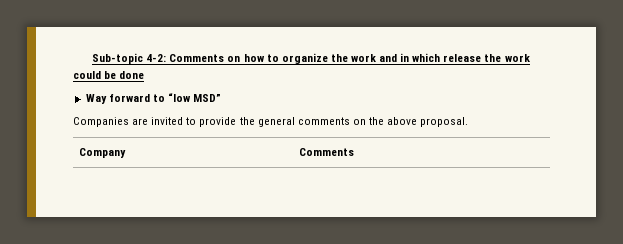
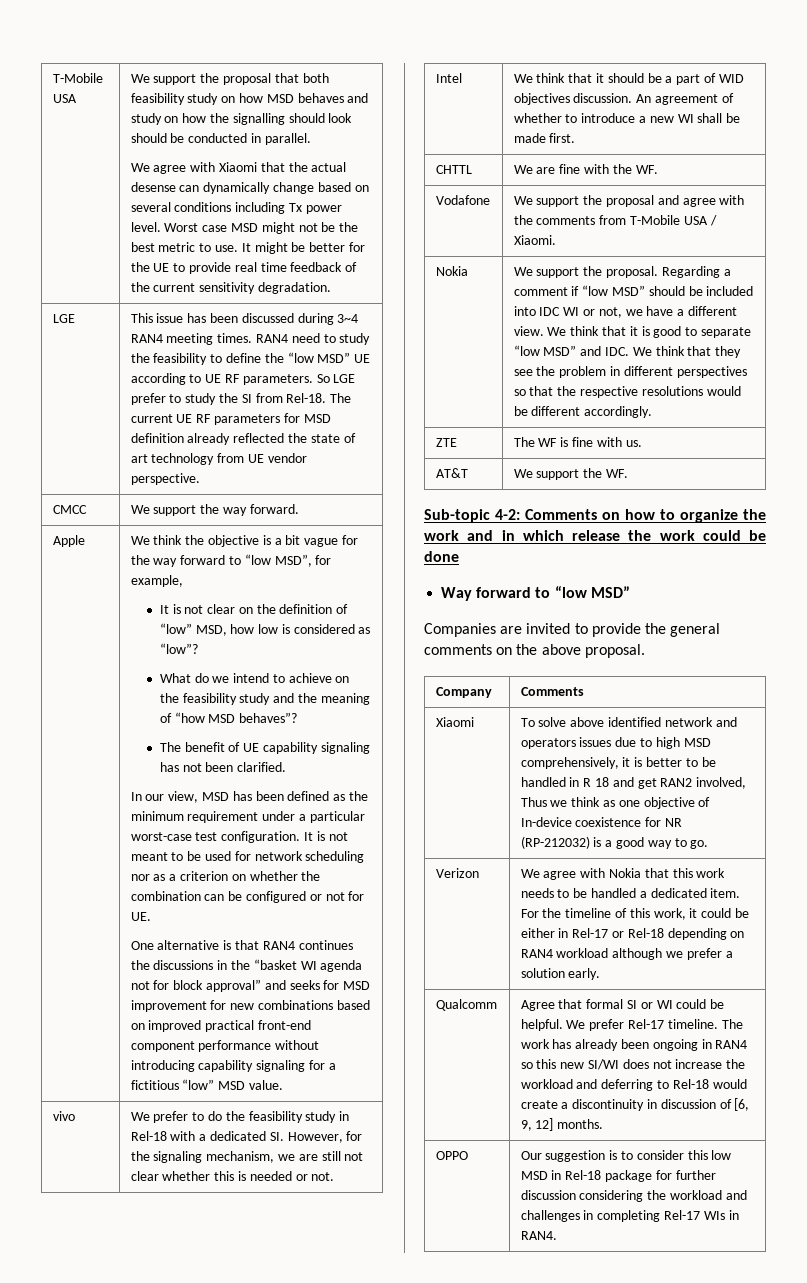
+ T-Mobile USA | We support the proposal that both feasibility study on how MSD behaves and study on how the signalling should look should be conducted in parallel.
+ We agree with Xiaomi that the actual desense can dynamically change based on several conditions including Tx power level. Worst case MSD might not be the best metric to use. It might be better for the UE to provide real time feedback of the current sensitivity degradation.
+ LGE | This issue has been discussed during 3~4 RAN4 meeting times. RAN4 need to study the feasibility to define the “low MSD” UE according to UE RF parameters. So LGE prefer to study the SI from Rel-18. The current UE RF parameters for MSD definition already reflected the state of art technology from UE vendor perspective.
+ CMCC | We support the way forward.
+ Apple | We think the objective is a bit vague for the way forward to “low MSD”, for example,
+ It is not clear on the definition of “low” MSD, how low is considered as “low”?
+ What do we intend to achieve on the feasibility study and the meaning of “how MSD behaves”?
+ The benefit of UE capability signaling has not been clarified.
+ In our view, MSD has been defined as the minimum requirement under a particular worst-case test configuration. It is not meant to be used for network scheduling nor as a criterion on whether the combination can be configured or not for UE.
+ One alternative is that RAN4 continues the discussions in the “basket WI agenda not for block approval” and seeks for MSD improvement for new combinations based on improved practical front-end component performance without introducing capability signaling for a fictitious “low” MSD value.
+ vivo | We prefer to do the feasibility study in Rel-18 with a dedicated SI. However, for the signaling mechanism, we are still not clear whether this is needed or not.
+ Intel | We think that it should be a part of WID objectives discussion. An agreement of whether to introduce a new WI shall be made first.
+ CHTTL | We are fine with the WF.
+ Vodafone | We support the proposal and agree with the comments from T-Mobile USA / Xiaomi.
+ Nokia | We support the proposal. Regarding a comment if “low MSD” should be included into IDC WI or not, we have a different view. We think that it is good to separate “low MSD” and IDC. We think that they see the problem in different perspectives so that the respective resolutions would be different accordingly.
+ ZTE | The WF is fine with us.
+ AT&T | We support the WF.
+ Xiaomi | To solve above identified network and operators issues due to high MSD comprehensively, it is better to be handled in R 18 and get RAN2 involved, Thus we think as one objective of In-device coexistence for NR (RP-212032) is a good way to go.
+ Verizon | We agree with Nokia that this work needs to be handled a dedicated item. For the timeline of this work, it could be either in Rel-17 or Rel-18 depending on RAN4 workload although we prefer a solution early.
+ Qualcomm | Agree that formal SI or WI could be helpful. We prefer Rel-17 timeline. The work has already been ongoing in RAN4 so this new SI/WI does not increase the workload and deferring to Rel-18 would create a discontinuity in discussion of [6, 9, 12] months.
+ OPPO | Our suggestion is to consider this low MSD in Rel-18 package for further discussion considering the workload and challenges in completing Rel-17 WIs in RAN4.

